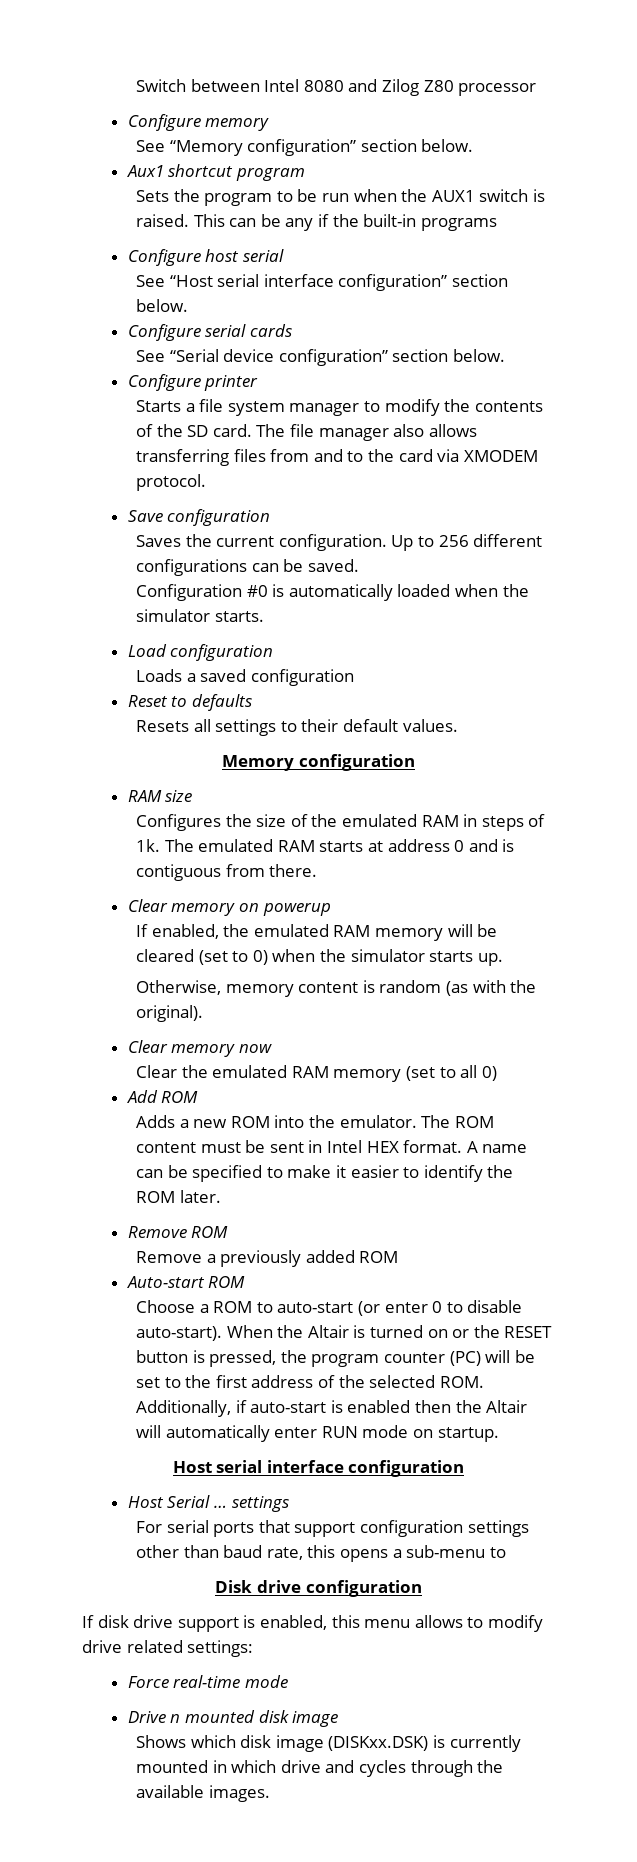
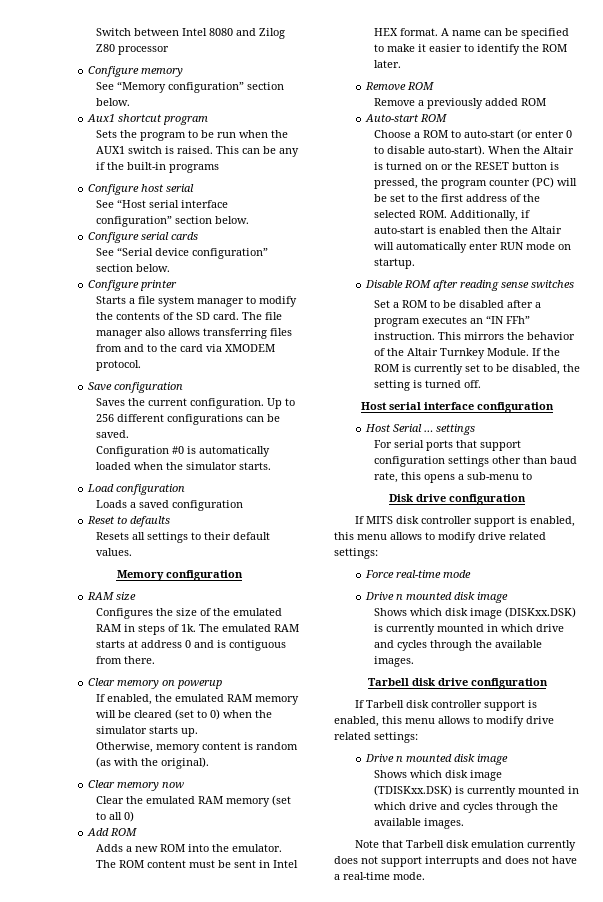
+ Disable ROM after reading sense switches
+ Set a ROM to be disabled after a program executes an “IN FFh” instruction. This mirrors the behavior of the Altair Turnkey Module. If the ROM is currently set to be disabled, the setting is turned off.
- If disk drive support is enabled, this menu allows to modify drive related settings:
+ If MITS disk controller support is enabled, this menu allows to modify drive related settings:
+ Tarbell disk drive configuration
+ If Tarbell disk controller support is enabled, this menu allows to modify drive related settings:
+ Drive n mounted disk image
+ Shows which disk image (TDISKxx.DSK) is currently mounted in which drive and cycles through the available images.
+ Note that Tarbell disk emulation currently does not support interrupts and does not have a real-time mode.

